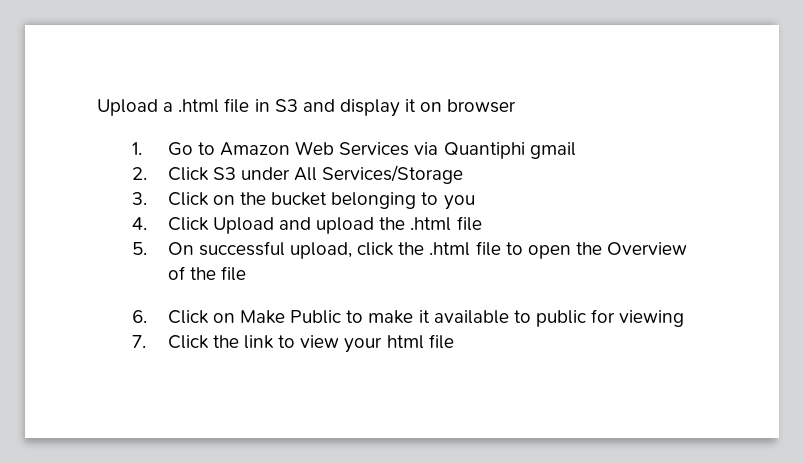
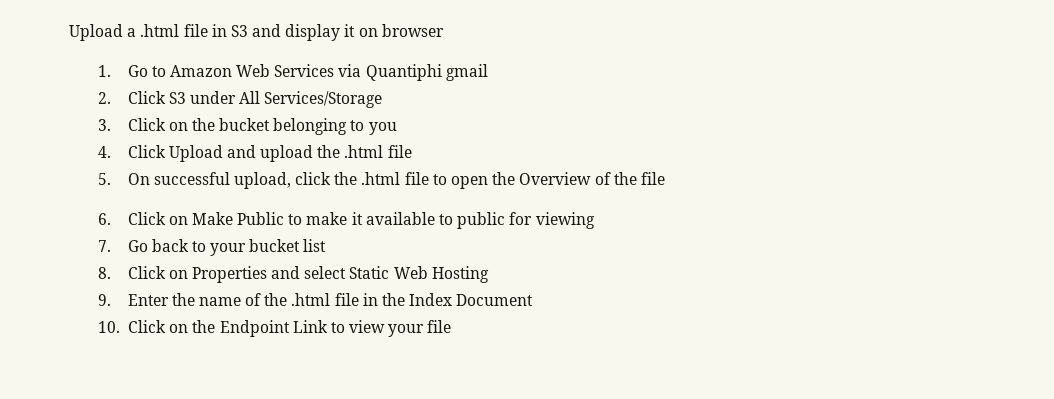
- 7. Click the link to view your html file
+ 7. Go back to your bucket list
+ 8. Click on Properties and select Static Web Hosting
+ 9. Enter the name of the .html file in the Index Document
+ 10. Click on the Endpoint Link to view your file

